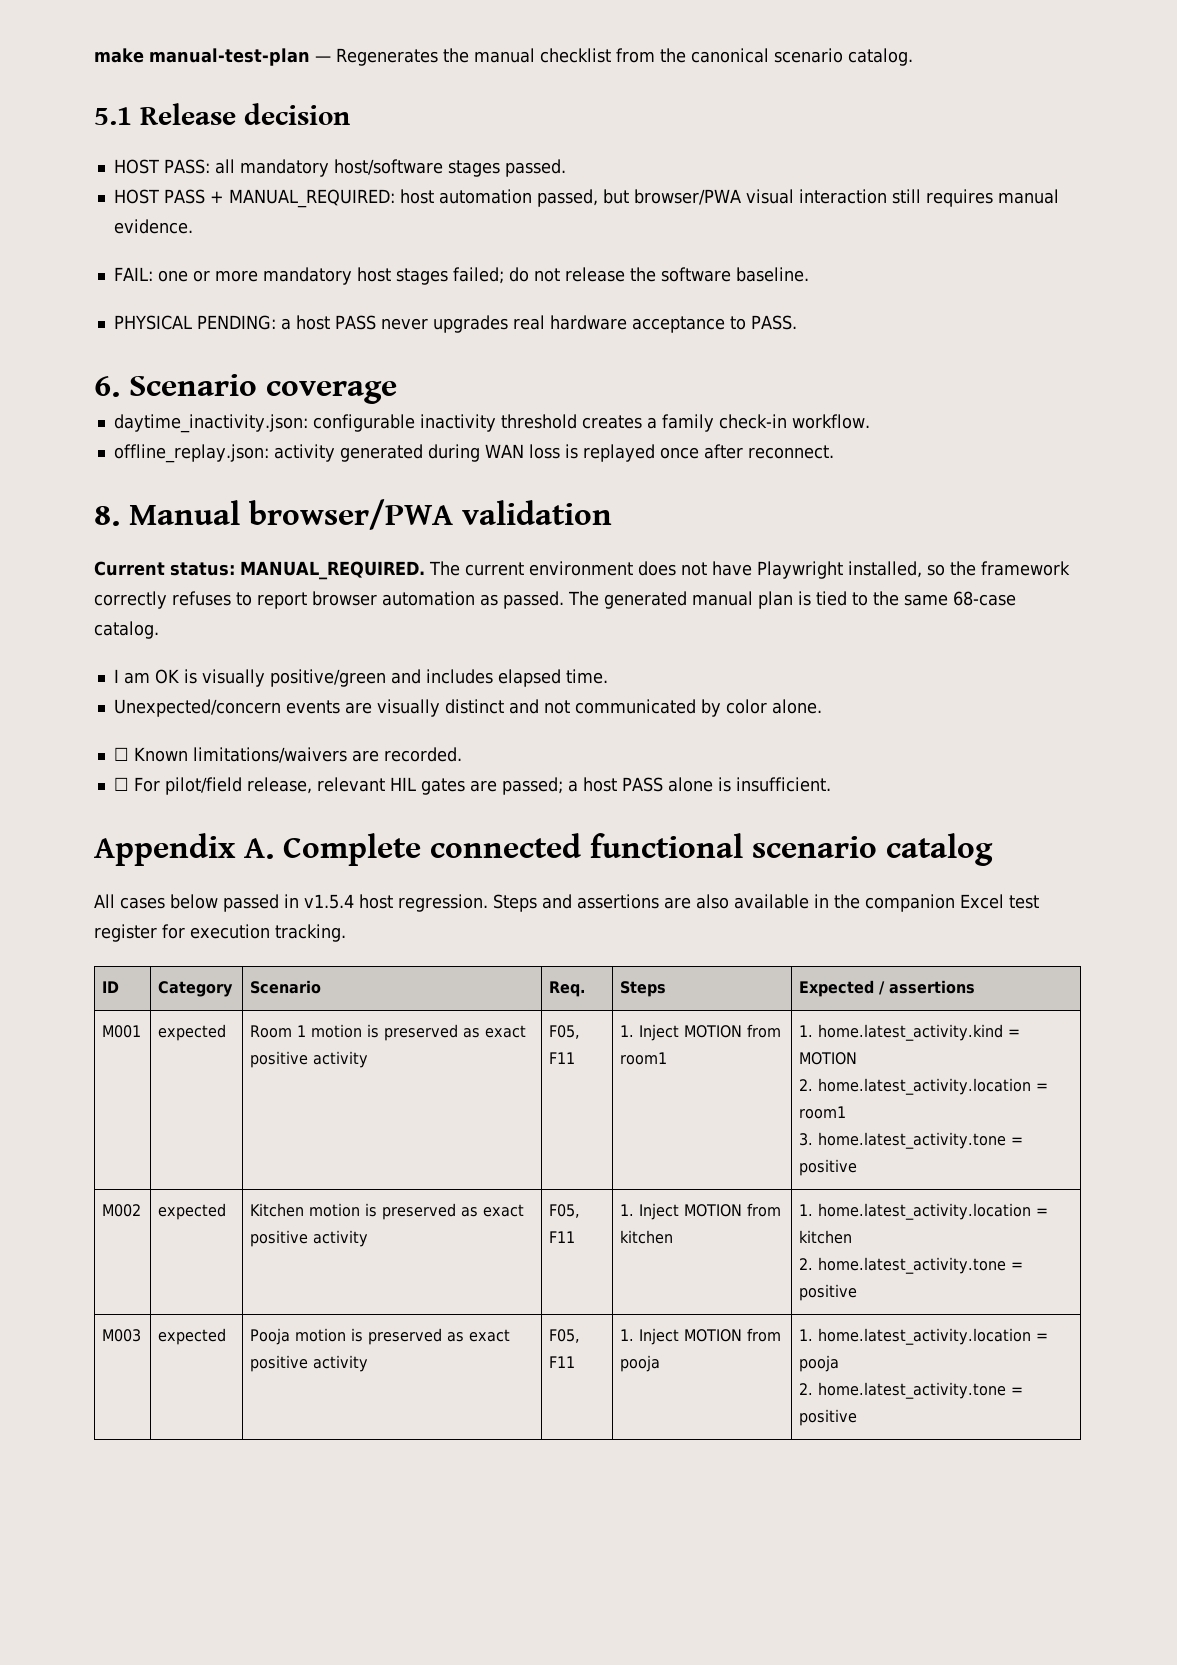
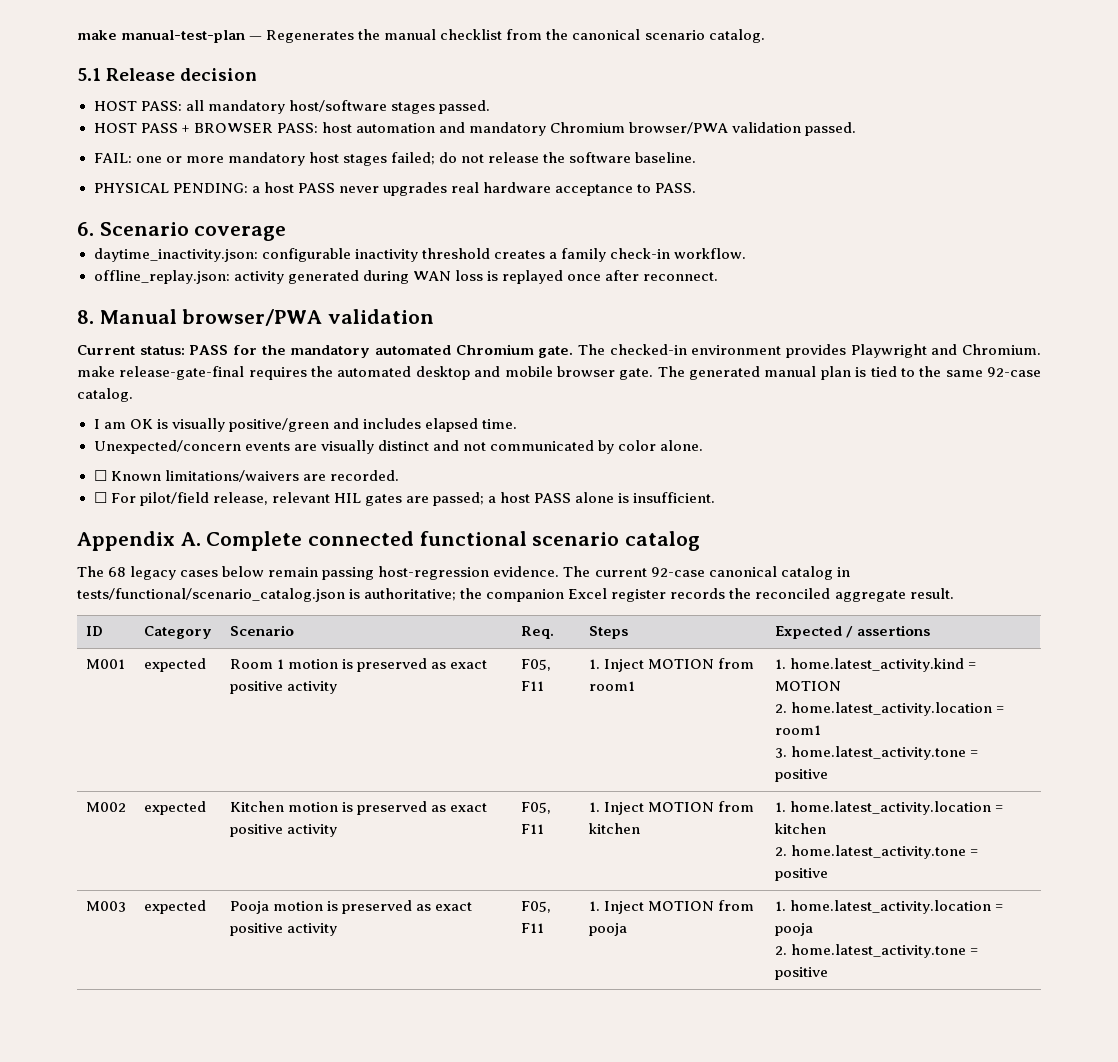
- HOST PASS + MANUAL_REQUIRED: host automation passed, but browser/PWA visual interaction still requires manual evidence.
+ HOST PASS + BROWSER PASS: host automation and mandatory Chromium browser/PWA validation passed.
- Current status: MANUAL_REQUIRED. The current environment does not have Playwright installed, so the framework correctly refuses to report browser automation as passed.
+ Current status: PASS for the mandatory automated Chromium gate. The checked-in environment provides Playwright and Chromium. make release-gate-final requires the automated desktop and mobile browser gate.
- The generated manual plan is tied to the same 68-case catalog.
+ The generated manual plan is tied to the same 92-case catalog.
- All cases below passed in v1.5.4 host regression. Steps and assertions are also available in the companion Excel test register for execution tracking.
+ The 68 legacy cases below remain passing host-regression evidence. The current 92-case canonical catalog in tests/functional/scenario_catalog.json is authoritative; the companion Excel register records the reconciled aggregate result.

